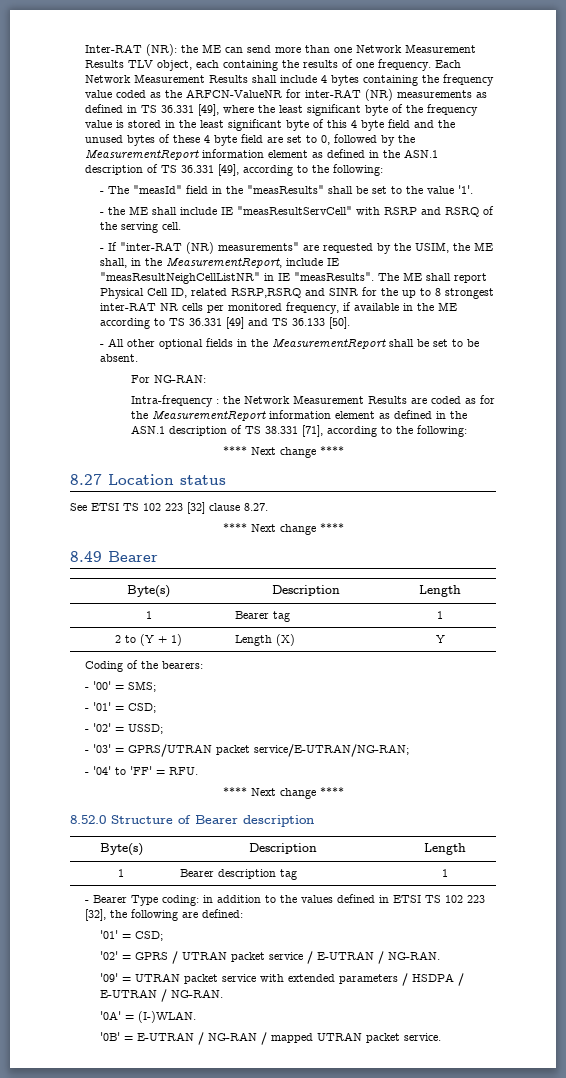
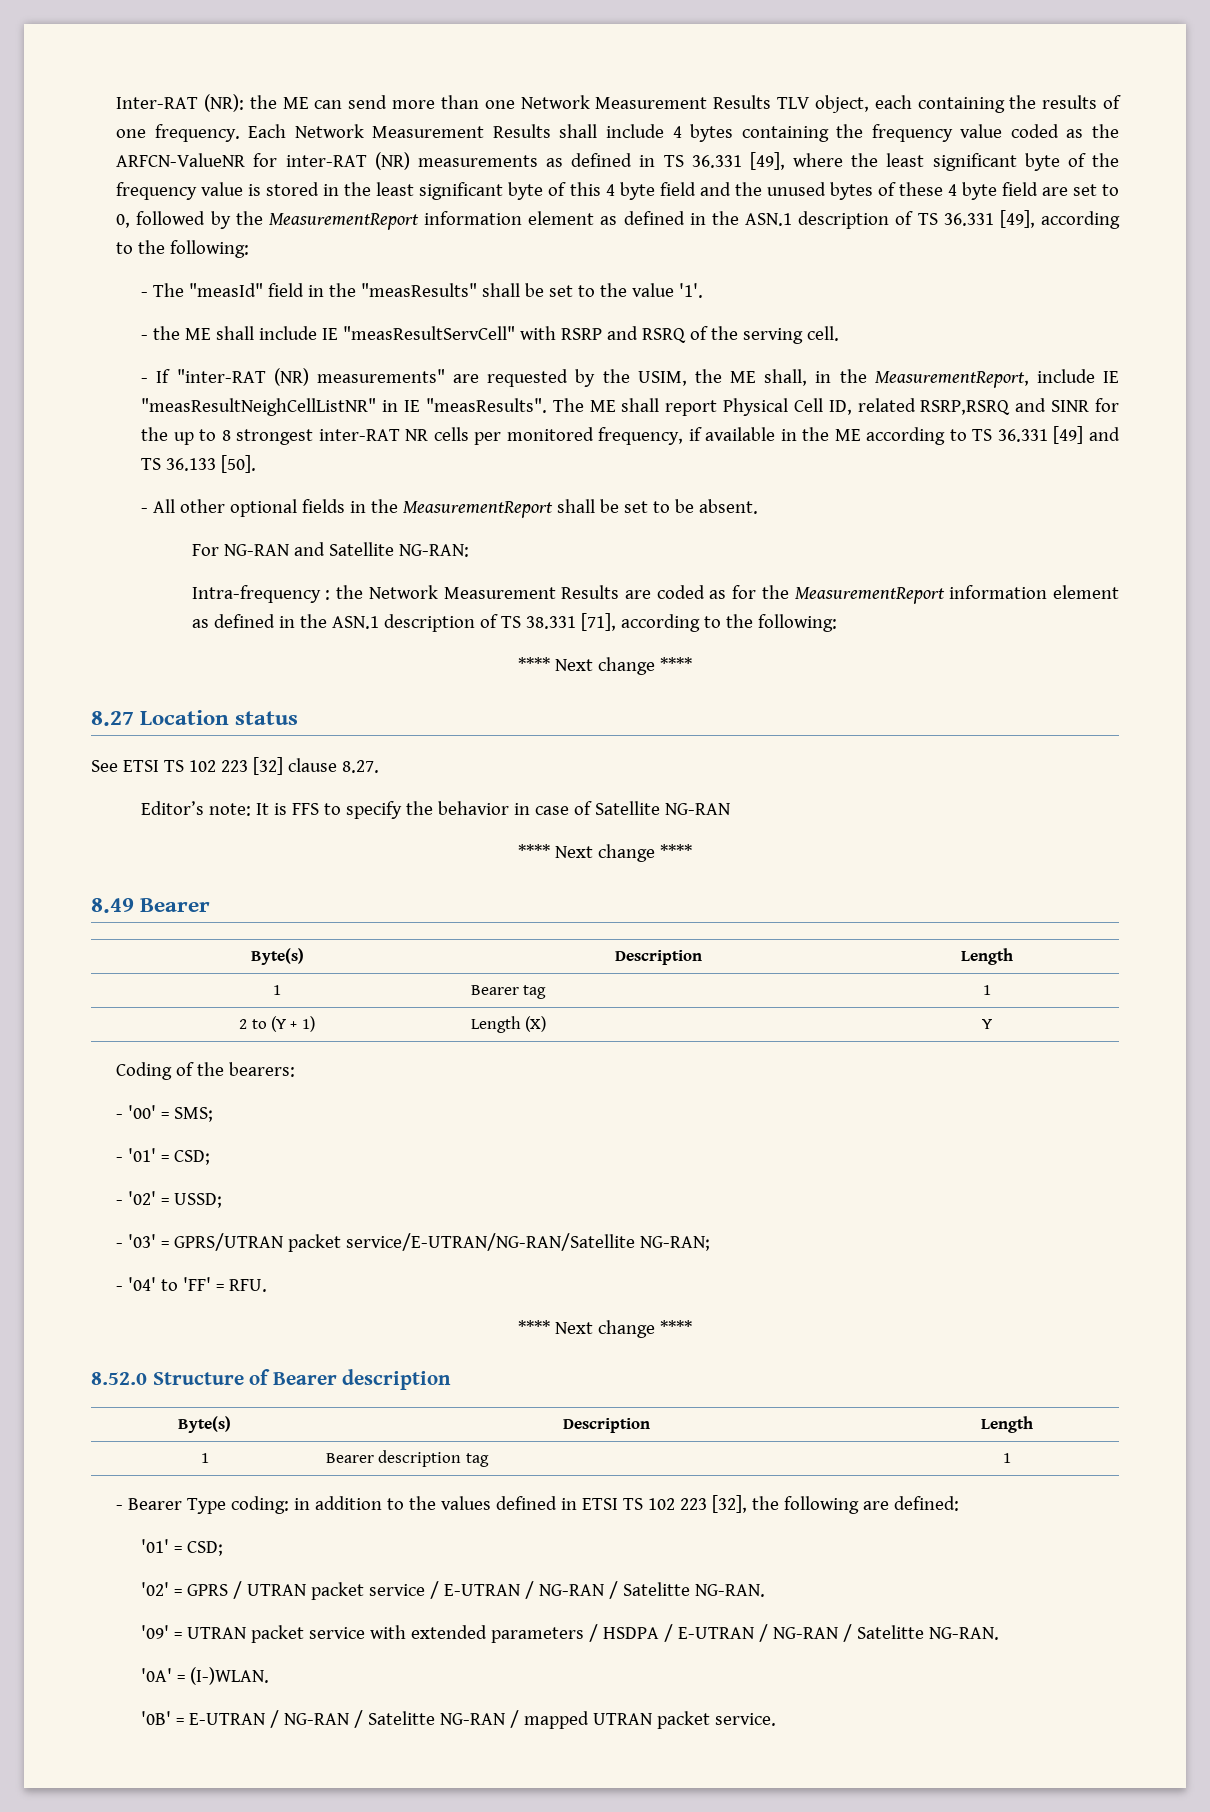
- For NG-RAN:
+ For NG-RAN and Satellite NG-RAN:
+ Editor’s note: It is FFS to specify the behavior in case of Satellite NG-RAN
- - '03' = GPRS/UTRAN packet service/E-UTRAN/NG-RAN;
+ - '03' = GPRS/UTRAN packet service/E-UTRAN/NG-RAN/Satellite NG-RAN;
- '02' = GPRS / UTRAN packet service / E-UTRAN / NG-RAN.
+ '02' = GPRS / UTRAN packet service / E-UTRAN / NG-RAN / Satelitte NG-RAN.
- '09' = UTRAN packet service with extended parameters / HSDPA / E-UTRAN / NG-RAN.
+ '09' = UTRAN packet service with extended parameters / HSDPA / E-UTRAN / NG-RAN / Satelitte NG-RAN.
- '0B' = E-UTRAN / NG-RAN / mapped UTRAN packet service.
+ '0B' = E-UTRAN / NG-RAN / Satelitte NG-RAN / mapped UTRAN packet service.

